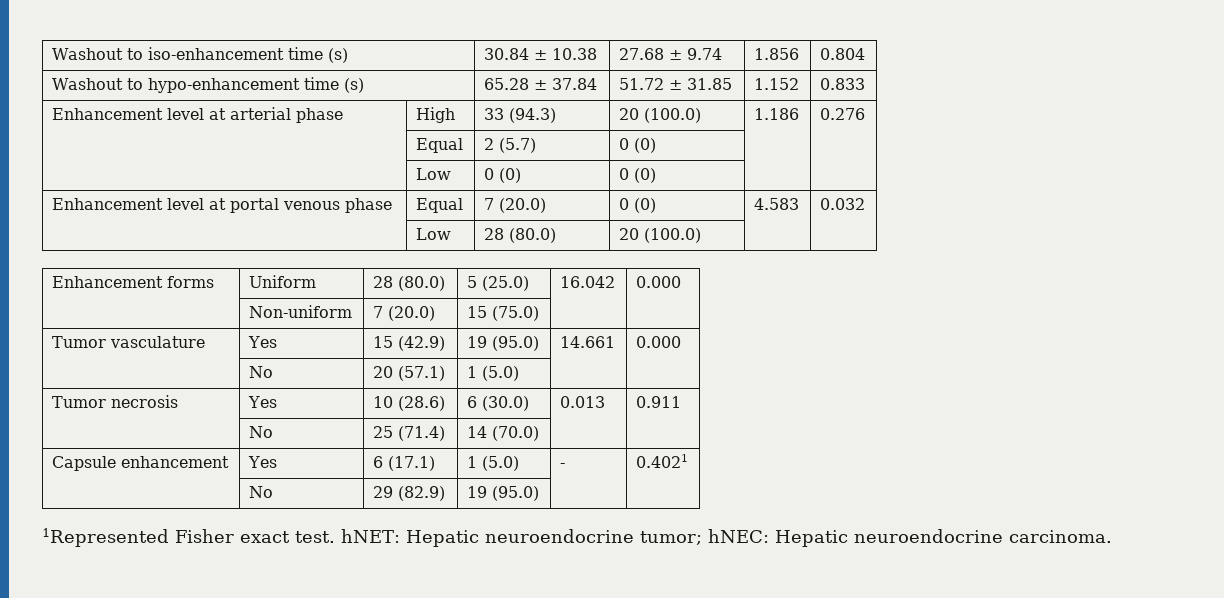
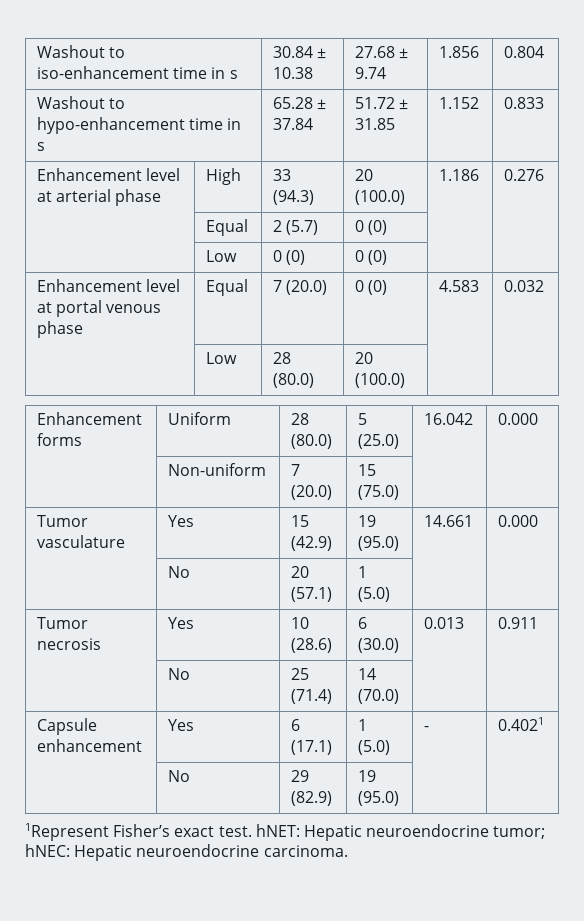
- Washout to iso-enhancement time (s) | 30.84 ± 10.38 | 27.68 ± 9.74 | 1.856 | 0.804
+ Washout to iso-enhancement time in s | 30.84 ± 10.38 | 27.68 ± 9.74 | 1.856 | 0.804
- Washout to hypo-enhancement time (s) | 65.28 ± 37.84 | 51.72 ± 31.85 | 1.152 | 0.833
+ Washout to hypo-enhancement time in s | 65.28 ± 37.84 | 51.72 ± 31.85 | 1.152 | 0.833
- 1Represented Fisher exact test. hNET: Hepatic neuroendocrine tumor; hNEC: Hepatic neuroendocrine carcinoma.
+ 1Represent Fisher’s exact test. hNET: Hepatic neuroendocrine tumor; hNEC: Hepatic neuroendocrine carcinoma.

